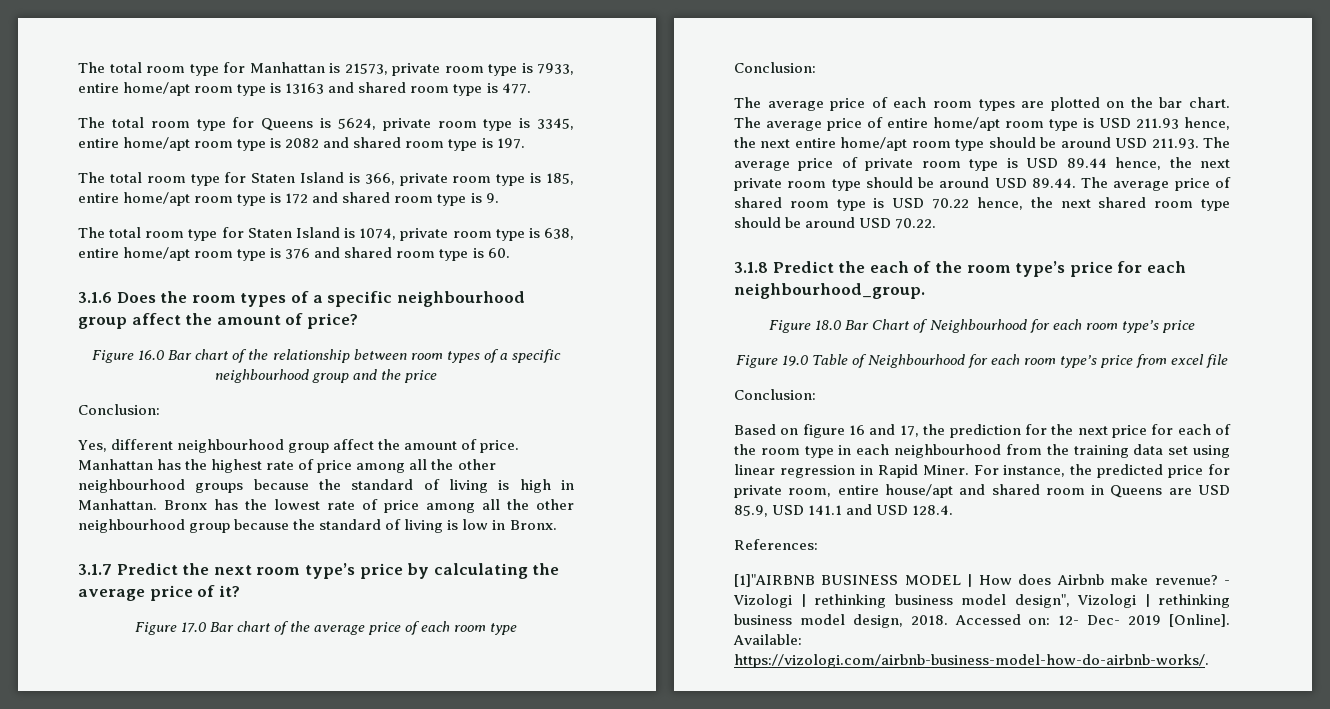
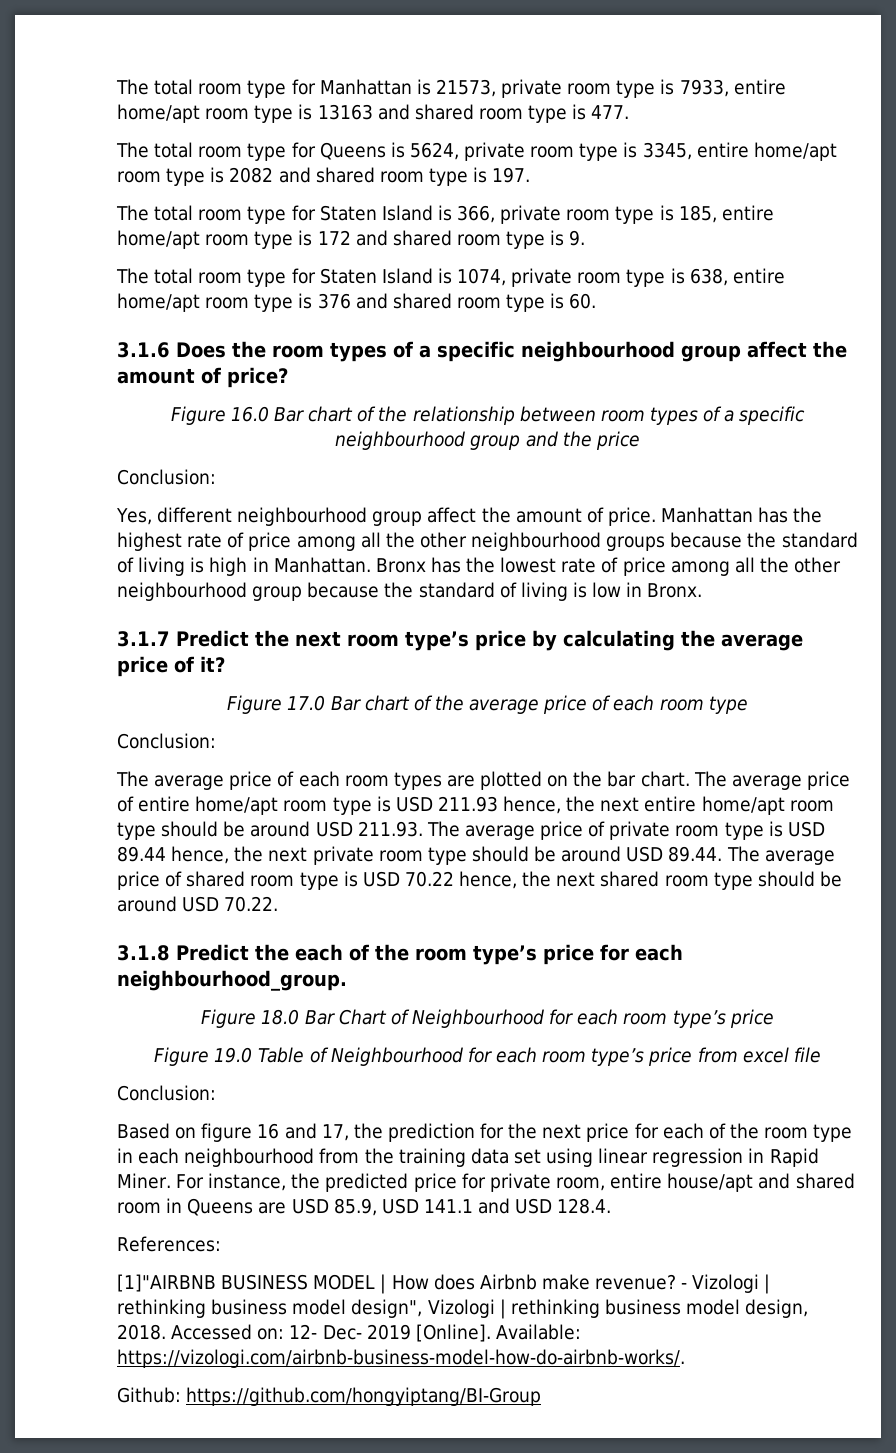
+ Github: https://github.com/hongyiptang/BI-Group

